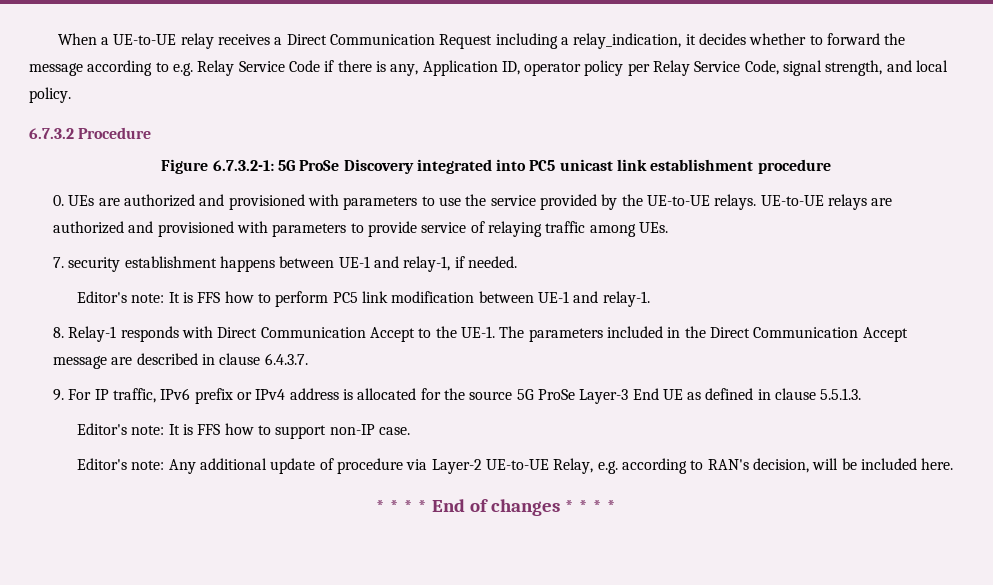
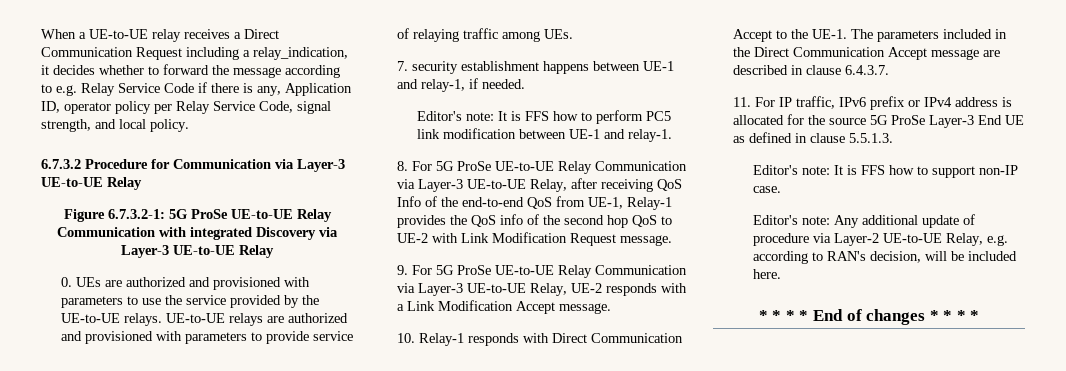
- 6.7.3.2 Procedure
- Figure 6.7.3.2-1: 5G ProSe Discovery integrated into PC5 unicast link establishment procedure
+ 6.7.3.2 Procedure for Communication via Layer-3 UE-to-UE Relay
+ Figure 6.7.3.2-1: 5G ProSe UE-to-UE Relay Communication with integrated Discovery via Layer-3 UE-to-UE Relay
- 8. Relay-1 responds with Direct Communication Accept to the UE-1.
+ 8. For 5G ProSe UE-to-UE Relay Communication via Layer-3 UE-to-UE Relay, after receiving QoS Info of the end-to-end QoS from UE-1, Relay-1 provides the QoS info of the second hop QoS to UE-2 with Link Modification Request message.
+ 9. For 5G ProSe UE-to-UE Relay Communication via Layer-3 UE-to-UE Relay, UE-2 responds with a Link Modification Accept message.
+ 10. Relay-1 responds with Direct Communication Accept to the UE-1.
- 9. For IP traffic, IPv6 prefix or IPv4 address is allocated for the source 5G ProSe Layer-3 End UE as defined in clause 5.5.1.3.
+ 11. For IP traffic, IPv6 prefix or IPv4 address is allocated for the source 5G ProSe Layer-3 End UE as defined in clause 5.5.1.3.

